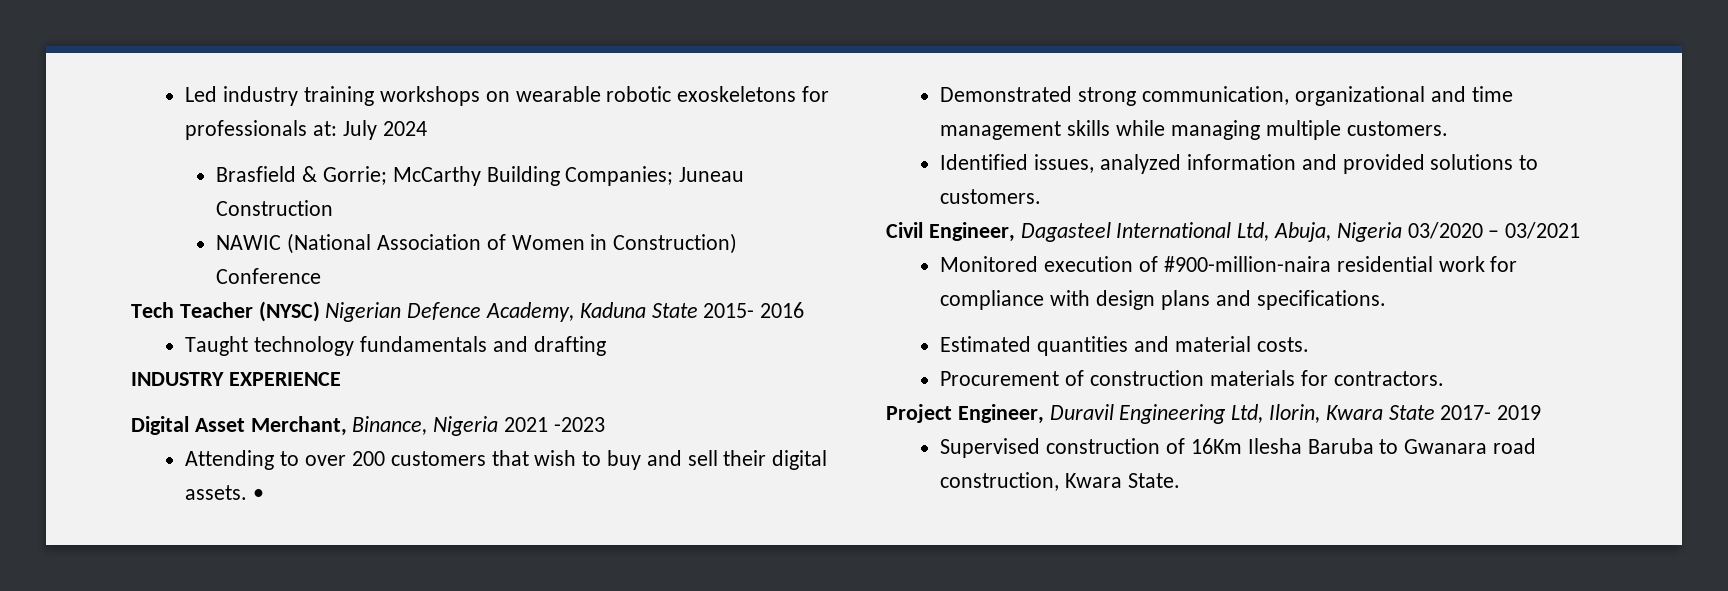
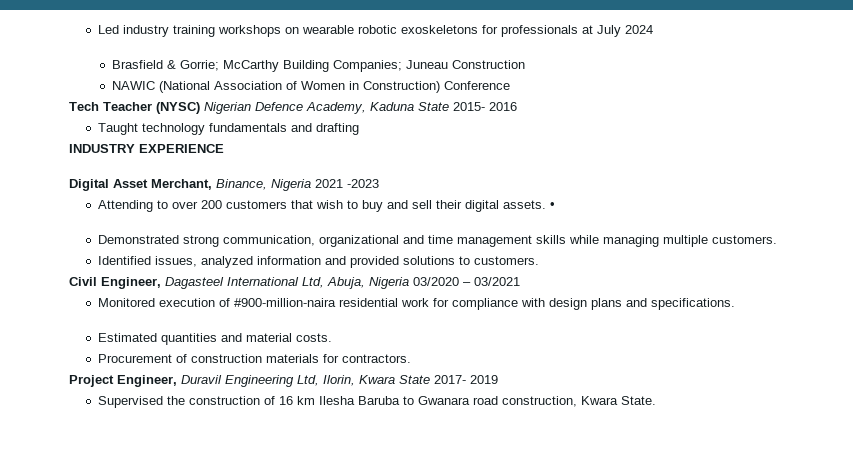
- Led industry training workshops on wearable robotic exoskeletons for professionals at: July 2024
+ Led industry training workshops on wearable robotic exoskeletons for professionals at July 2024
- Supervised construction of 16Km Ilesha Baruba to Gwanara road construction, Kwara State.
+ Supervised the construction of 16 km Ilesha Baruba to Gwanara road construction, Kwara State.

